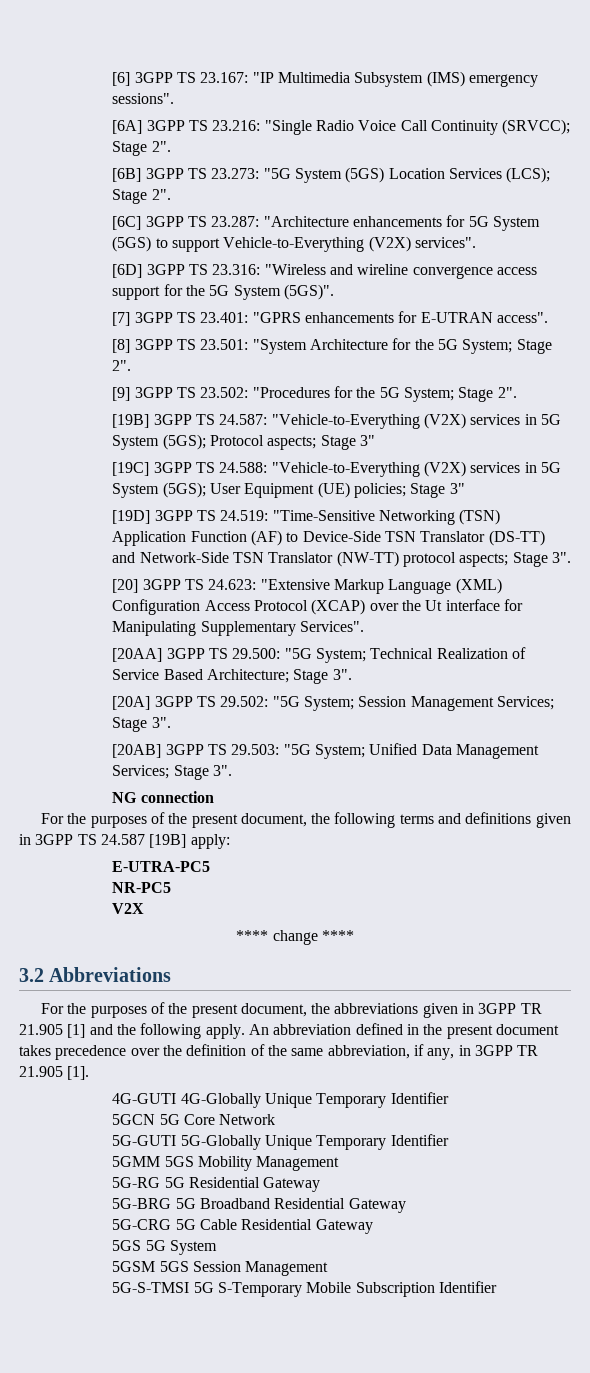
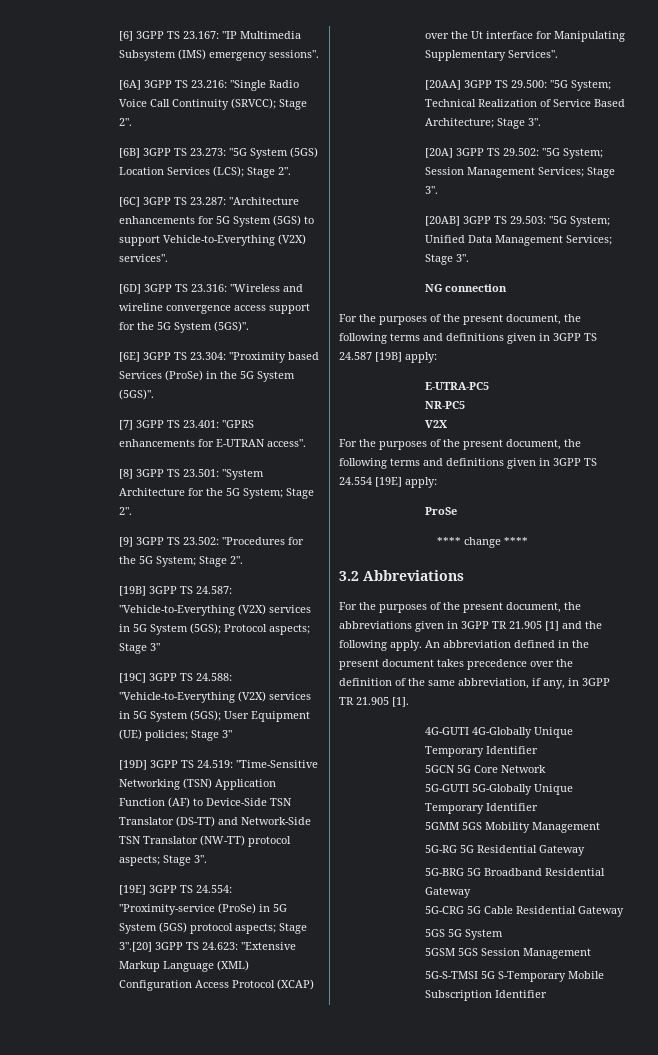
+ [6E] 3GPP TS 23.304: "Proximity based Services (ProSe) in the 5G System (5GS)".
- [20] 3GPP TS 24.623: "Extensive Markup Language (XML) Configuration Access Protocol (XCAP) over the Ut interface for Manipulating Supplementary Services".
+ [19E] 3GPP TS 24.554: "Proximity-service (ProSe) in 5G System (5GS) protocol aspects; Stage 3".[20] 3GPP TS 24.623: "Extensive Markup Language (XML) Configuration Access Protocol (XCAP) over the Ut interface for Manipulating Supplementary Services".
+ For the purposes of the present document, the following terms and definitions given in 3GPP TS 24.554 [19E] apply:
+ ProSe

